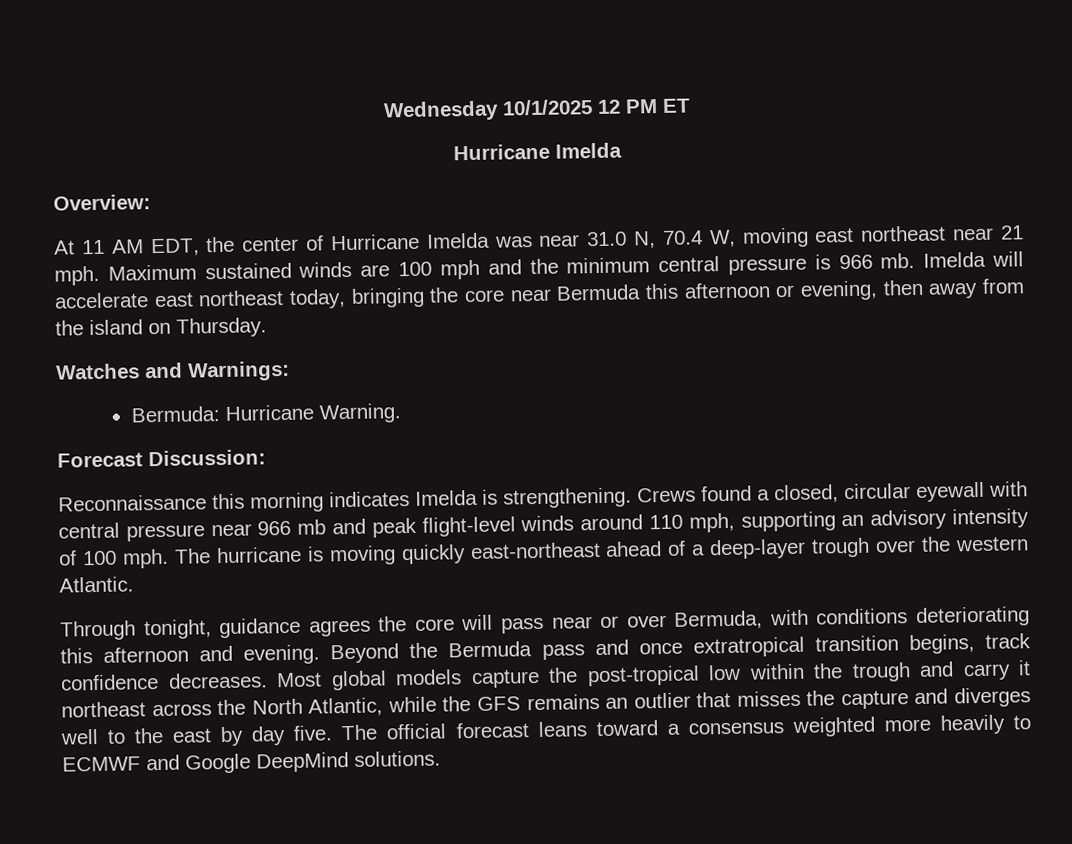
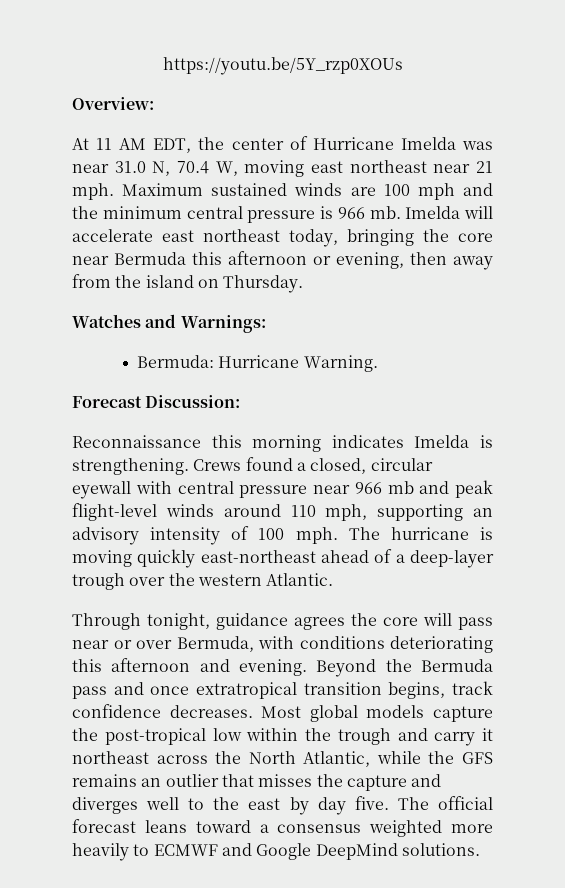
- Wednesday 10/1/2025 12 PM ET
- Hurricane Imelda
+ https://youtu.be/5Y_rzp0XOUs

